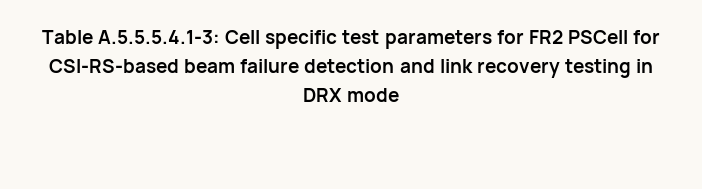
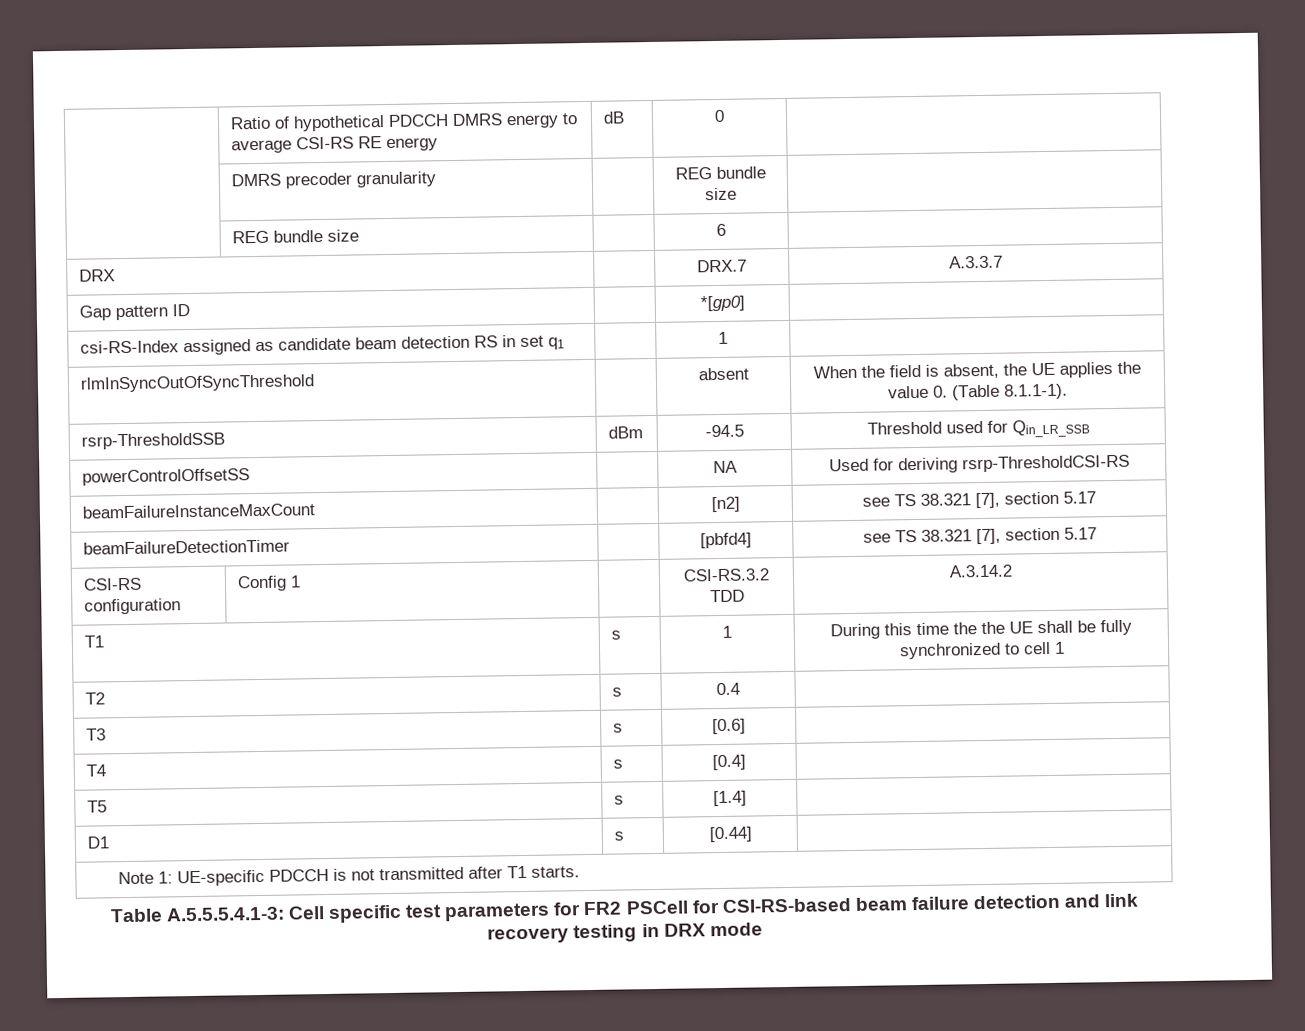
+ | Ratio of hypothetical PDCCH DMRS energy to average CSI-RS RE energy | dB | 0 |
+ | DMRS precoder granularity | | REG bundle size |
+ | REG bundle size | | 6 |
+ DRX | | DRX.7 | A.3.3.7
+ Gap pattern ID | | *[gp0] |
+ csi-RS-Index assigned as candidate beam detection RS in set q1 | | 1 |
+ rlmInSyncOutOfSyncThreshold | | absent | When the field is absent, the UE applies the value 0. (Table 8.1.1-1).
+ rsrp-ThresholdSSB | dBm | -94.5 | Threshold used for Qin_LR_SSB
+ powerControlOffsetSS | | NA | Used for deriving rsrp-ThresholdCSI-RS
+ beamFailureInstanceMaxCount | | [n2] | see TS 38.321 [7], section 5.17
+ beamFailureDetectionTimer | | [pbfd4] | see TS 38.321 [7], section 5.17
+ CSI-RS configuration | Config 1 | | CSI-RS.3.2 TDD | A.3.14.2
+ T1 | s | 1 | During this time the the UE shall be fully synchronized to cell 1
+ T2 | s | 0.4 |
+ T3 | s | [0.6] |
+ T4 | s | [0.4] |
+ T5 | s | [1.4] |
+ D1 | s | [0.44] |
+ Note 1: UE-specific PDCCH is not transmitted after T1 starts.

